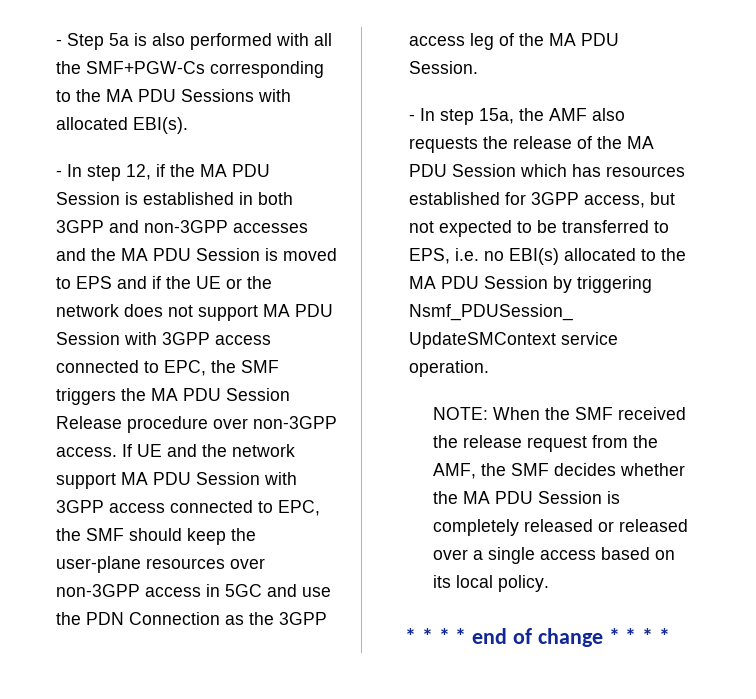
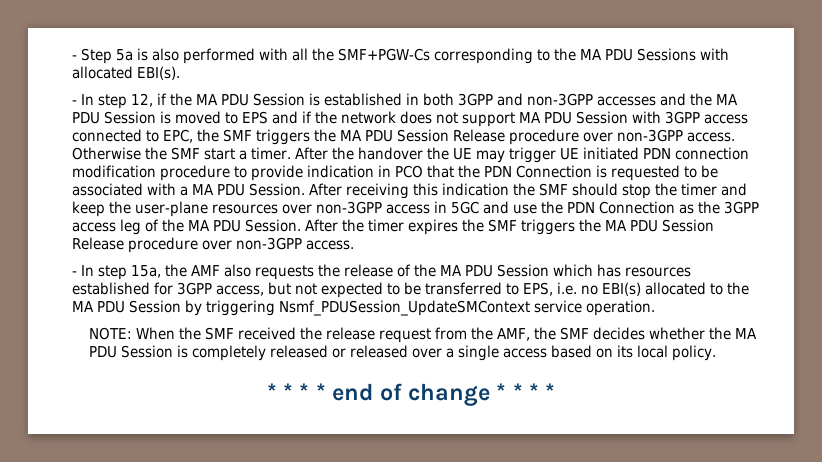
- - In step 12, if the MA PDU Session is established in both 3GPP and non-3GPP accesses and the MA PDU Session is moved to EPS and if the UE or the network does not support MA PDU Session with 3GPP access connected to EPC, the SMF triggers the MA PDU Session Release procedure over non-3GPP access.
+ - In step 12, if the MA PDU Session is established in both 3GPP and non-3GPP accesses and the MA PDU Session is moved to EPS and if the network does not support MA PDU Session with 3GPP access connected to EPC, the SMF triggers the MA PDU Session Release procedure over non-3GPP access.
- If UE and the network support MA PDU Session with 3GPP access connected to EPC, the SMF should keep the user-plane resources over non-3GPP access in 5GC and use the PDN Connection as the 3GPP access leg of the MA PDU Session.
+ Otherwise the SMF start a timer. After the handover the UE may trigger UE initiated PDN connection modification procedure to provide indication in PCO that the PDN Connection is requested to be associated with a MA PDU Session. After receiving this indication the SMF should stop the timer and keep the user-plane resources over non-3GPP access in 5GC and use the PDN Connection as the 3GPP access leg of the MA PDU Session. After the timer expires the SMF triggers the MA PDU Session Release procedure over non-3GPP access.

